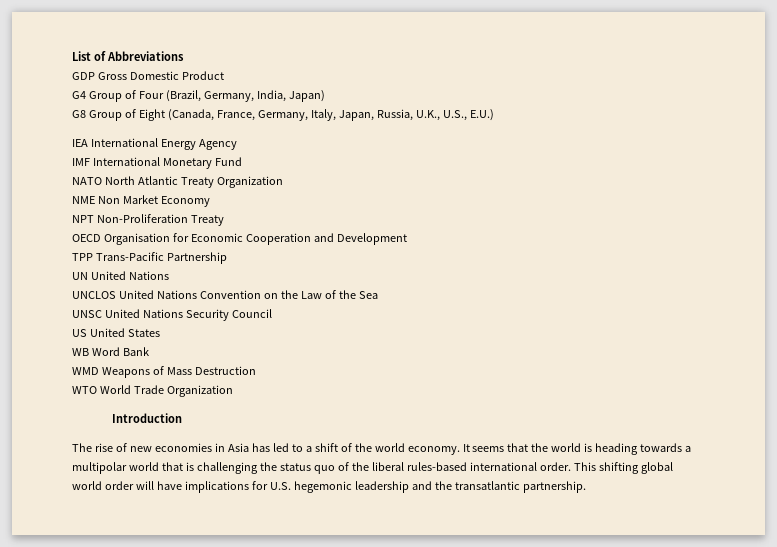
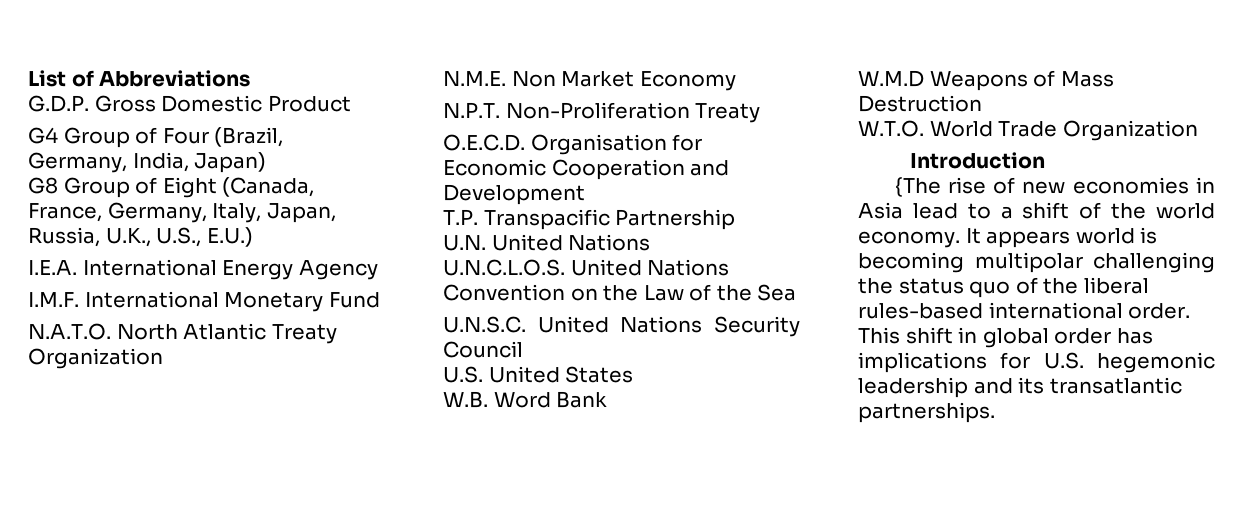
- GDP Gross Domestic Product
+ G.D.P. Gross Domestic Product
- IEA International Energy Agency
+ I.E.A. International Energy Agency
- IMF International Monetary Fund
+ I.M.F. International Monetary Fund
- NATO North Atlantic Treaty Organization
+ N.A.T.O. North Atlantic Treaty Organization
- NME Non Market Economy
+ N.M.E. Non Market Economy
- NPT Non-Proliferation Treaty
+ N.P.T. Non-Proliferation Treaty
- OECD Organisation for Economic Cooperation and Development
+ O.E.C.D. Organisation for Economic Cooperation and Development
- TPP Trans-Pacific Partnership
+ T.P. Transpacific Partnership
- UN United Nations
+ U.N. United Nations
- UNCLOS United Nations Convention on the Law of the Sea
+ U.N.C.L.O.S. United Nations Convention on the Law of the Sea
- UNSC United Nations Security Council
+ U.N.S.C. United Nations Security Council
- US United States
+ U.S. United States
- WB Word Bank
+ W.B. Word Bank
- WMD Weapons of Mass Destruction
+ W.M.D Weapons of Mass Destruction
- WTO World Trade Organization
+ W.T.O. World Trade Organization
- The rise of new economies in Asia has led to a shift of the world economy.
+ {The rise of new economies in Asia lead to a shift of the world economy.
- It seems that the world is heading towards a multipolar world that is challenging the status quo of the liberal rules-based international order.
+ It appears world is becoming multipolar challenging the status quo of the liberal rules-based international order.
- This shifting global world order will have implications for U.S. hegemonic leadership and the transatlantic partnership.
+ This shift in global order has implications for U.S. hegemonic leadership and its transatlantic partnerships.

